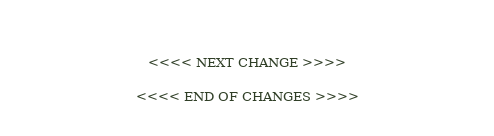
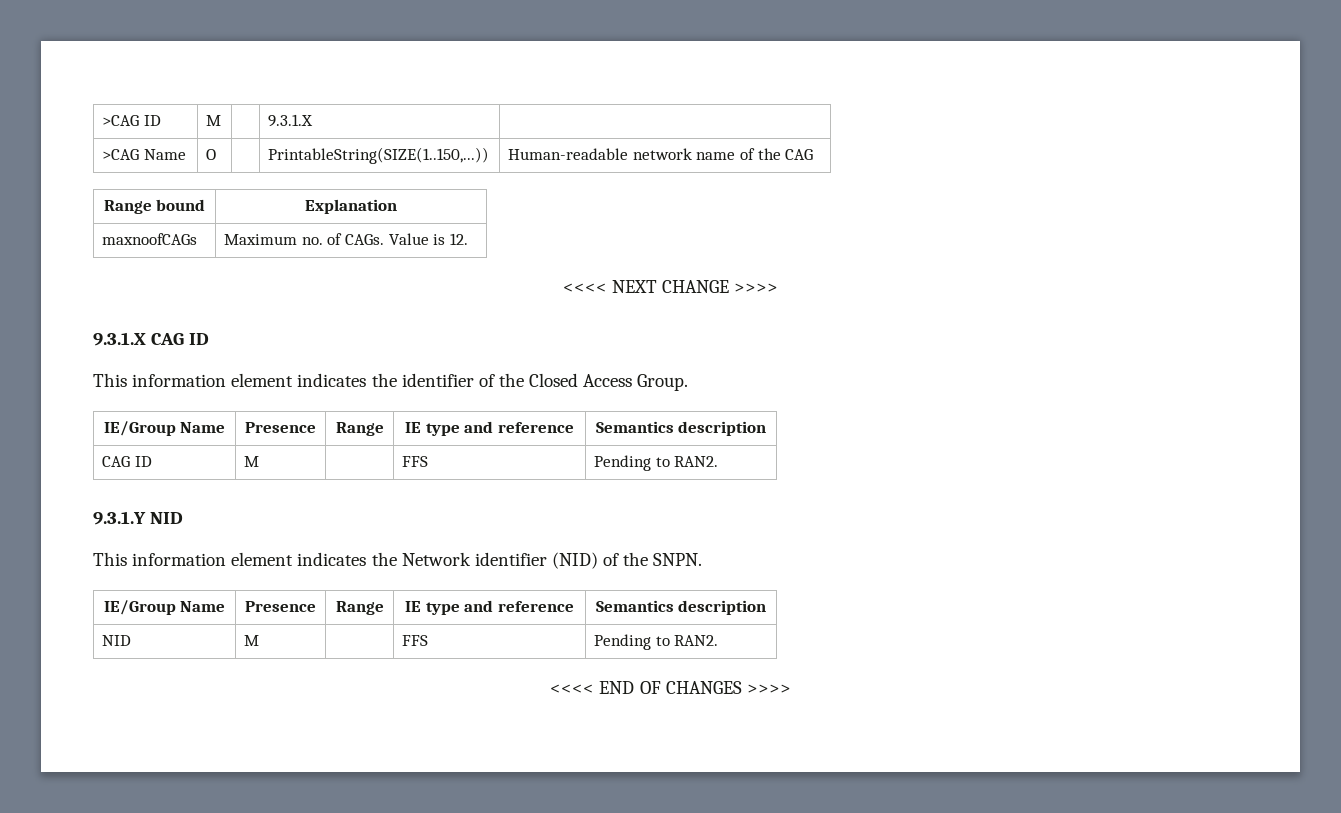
+ >CAG ID | M | | 9.3.1.X |
+ >CAG Name | O | | PrintableString(SIZE(1..150,...)) | Human-readable network name of the CAG
+ Range bound | Explanation
+ maxnoofCAGs | Maximum no. of CAGs. Value is 12.
  <<<< NEXT CHANGE >>>>
+ 9.3.1.X CAG ID
+ This information element indicates the identifier of the Closed Access Group.
+ IE/Group Name | Presence | Range | IE type and reference | Semantics description
+ CAG ID | M | | FFS | Pending to RAN2.
+ 9.3.1.Y NID
+ This information element indicates the Network identifier (NID) of the SNPN.
+ IE/Group Name | Presence | Range | IE type and reference | Semantics description
+ NID | M | | FFS | Pending to RAN2.

